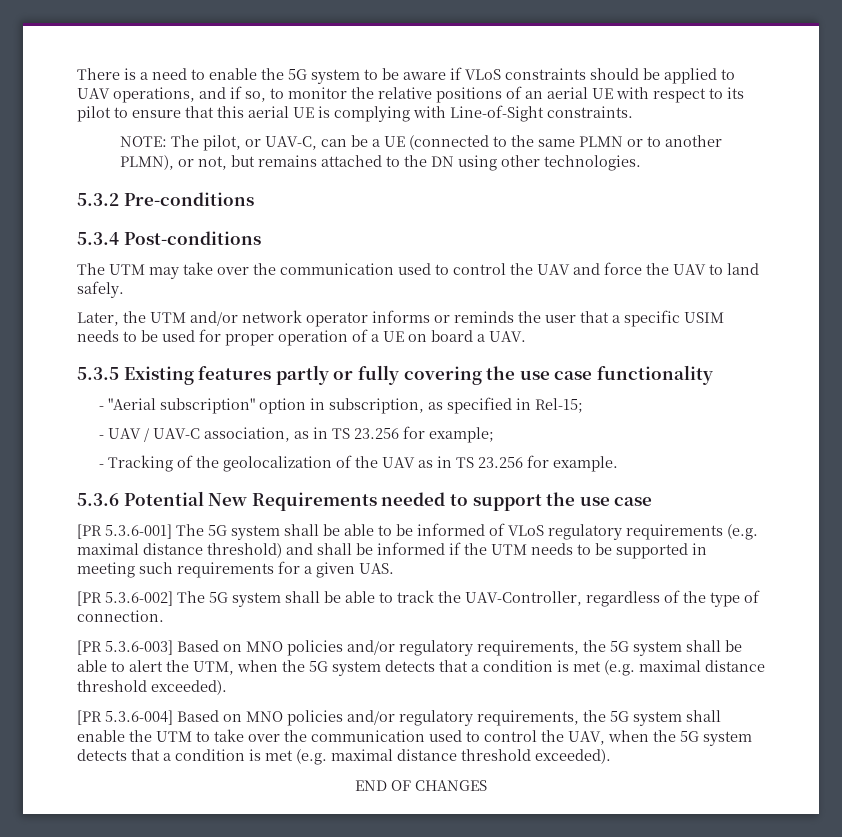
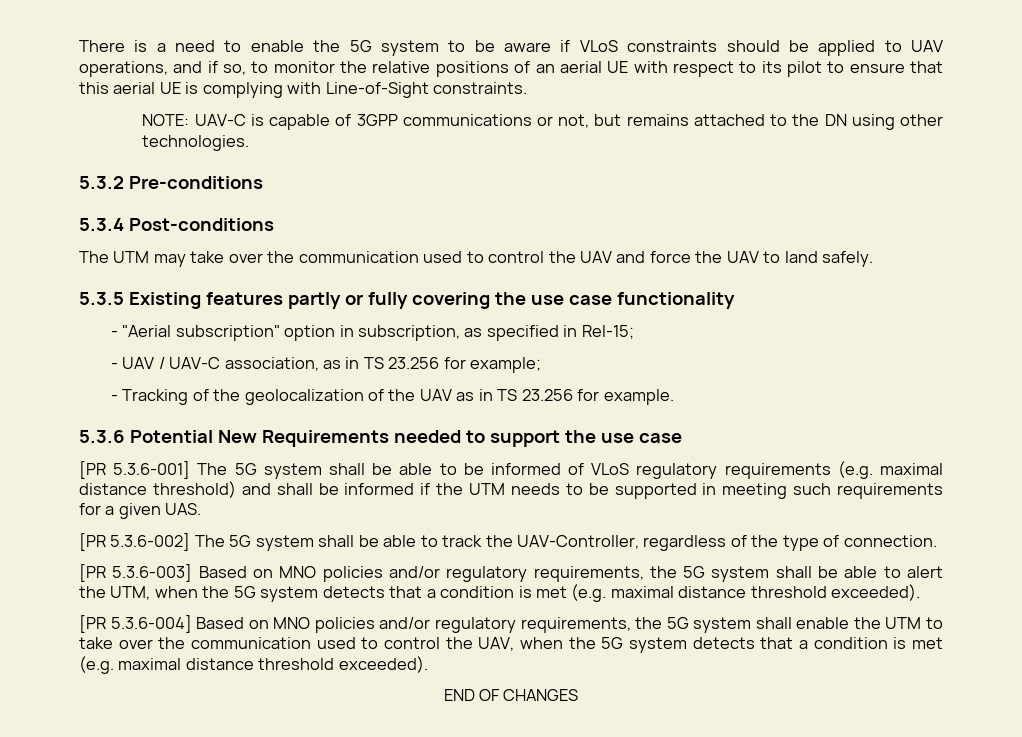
- NOTE: The pilot, or UAV-C, can be a UE (connected to the same PLMN or to another PLMN), or not, but remains attached to the DN using other technologies.
+ NOTE: UAV-C is capable of 3GPP communications or not, but remains attached to the DN using other technologies.
- Later, the UTM and/or network operator informs or reminds the user that a specific USIM needs to be used for proper operation of a UE on board a UAV.

